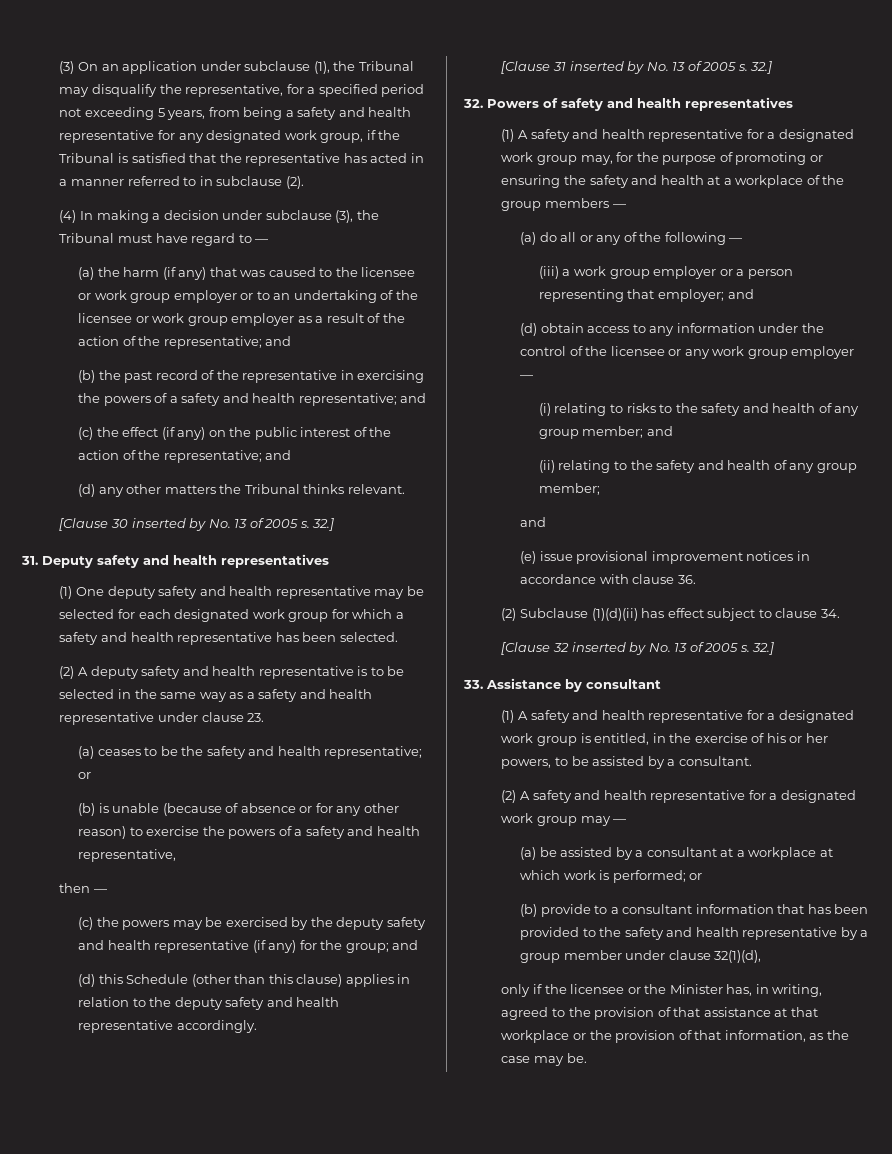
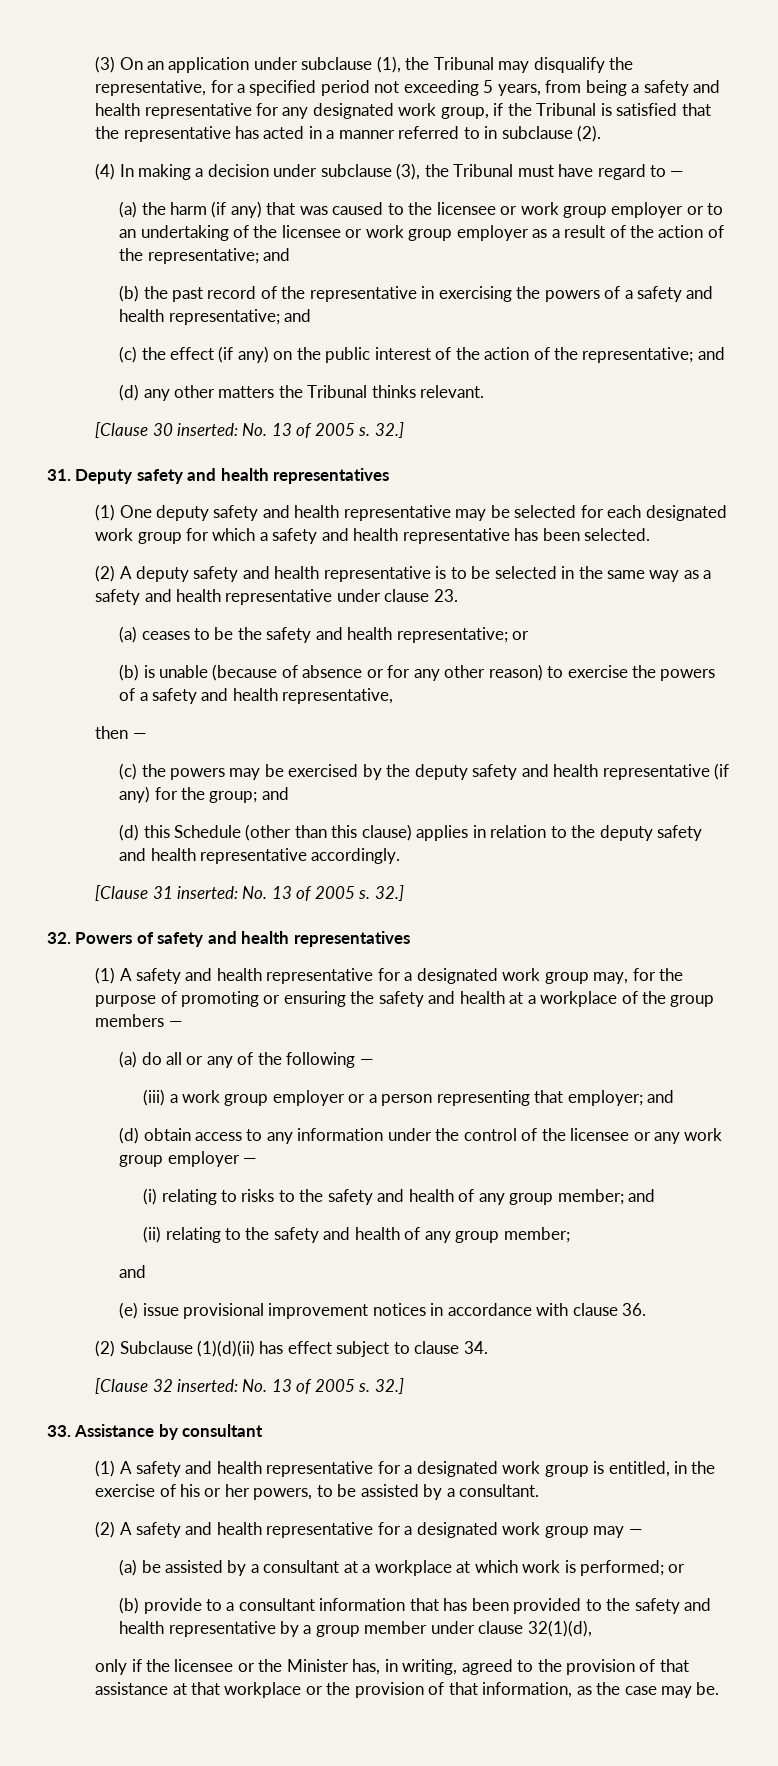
- [Clause 30 inserted by No. 13 of 2005 s.
+ [Clause 30 inserted: No. 13 of 2005 s.
- [Clause 31 inserted by No. 13 of 2005 s.
+ [Clause 31 inserted: No. 13 of 2005 s.
- [Clause 32 inserted by No. 13 of 2005 s.
+ [Clause 32 inserted: No. 13 of 2005 s.

